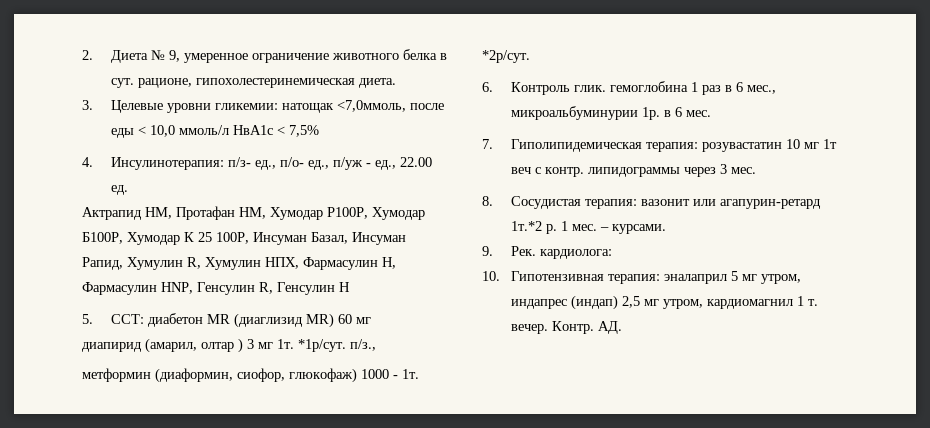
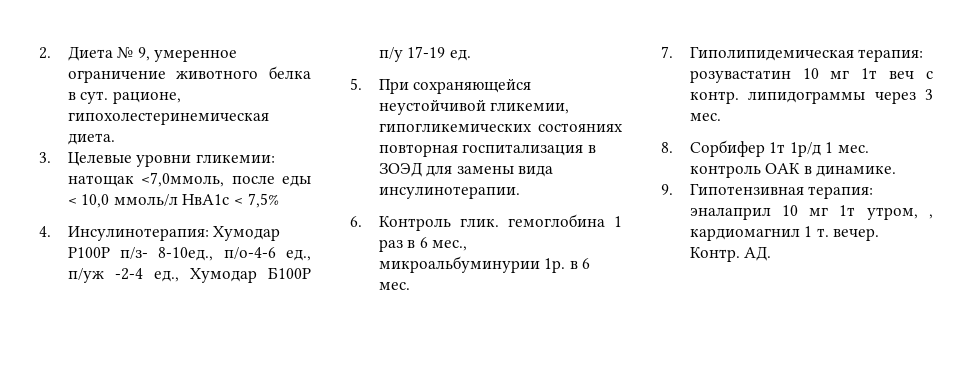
- 4. Инсулинотерапия: п/з- ед., п/о- ед., п/уж - ед., 22.00 ед.
- Актрапид НМ, Протафан НМ, Хумодар Р100Р, Хумодар Б100Р, Хумодар К 25 100Р, Инсуман Базал, Инсуман Рапид, Хумулин R, Хумулин НПХ, Фармасулин Н, Фармасулин НNР, Генсулин R, Генсулин Н
- 5. ССТ: диабетон МR (диаглизид МR) 60 мг
- диапирид (амарил, олтар ) 3 мг 1т. *1р/сут. п/з.,
- метформин (диаформин, сиофор, глюкофаж) 1000 - 1т. *2р/сут.
+ 4. Инсулинотерапия: Хумодар Р100Р п/з- 8-10ед., п/о-4-6 ед., п/уж -2-4 ед., Хумодар Б100Р п/у 17-19 ед.
+ 5. При сохраняющейся неустойчивой гликемии, гипогликемических состояниях повторная госпитализация в ЗОЭД для замены вида инсулинотерапии.
- 8. Сосудистая терапия: вазонит или агапурин-ретард 1т.*2 р. 1 мес. – курсами.
- 9. Рек. кардиолога:
- 10. Гипотензивная терапия: эналаприл 5 мг утром, индапрес (индап) 2,5 мг утром, кардиомагнил 1 т. вечер.
+ 8. Сорбифер 1т 1р/д 1 мес. контроль ОАК в динамике.
+ 9. Гипотензивная терапия: эналаприл 10 мг 1т утром, , кардиомагнил 1 т. вечер.

